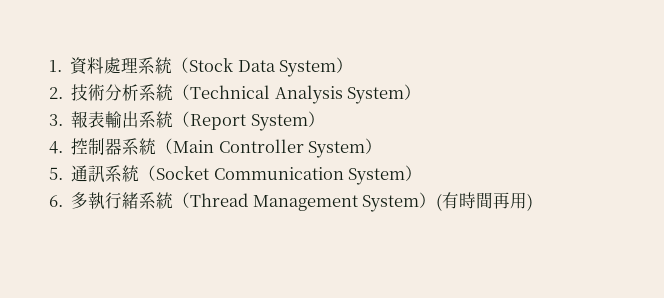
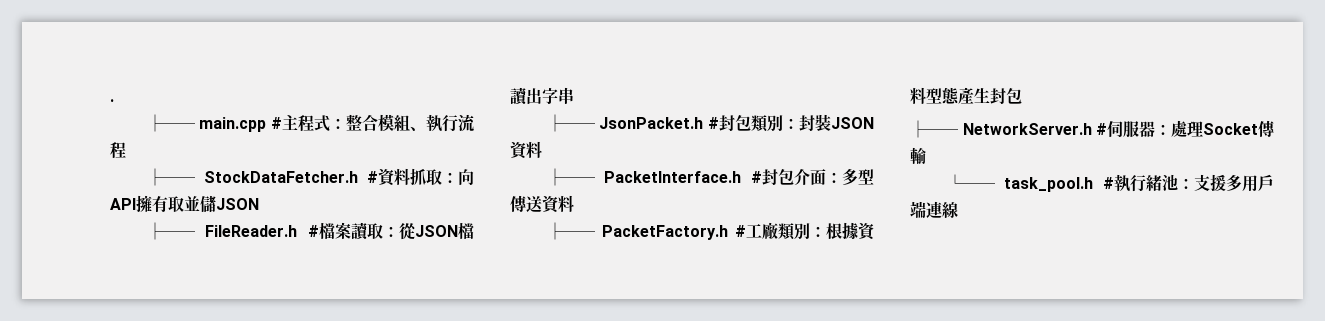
- 1.資料處理系統（Stock Data System）
- 2.技術分析系統（Technical Analysis System）
- 3.報表輸出系統（Report System）
- 4.控制器系統（Main Controller System）
- 5.通訊系統（Socket Communication System）
- 6.多執行緒系統（Thread Management System）(有時間再用)
+ .
+ ├── main.cpp #主程式：整合模組、執行流程
+ ├── StockDataFetcher.h #資料抓取：向API擁有取並儲JSON
+ ├── FileReader.h #檔案讀取：從JSON檔讀出字串
+ ├── JsonPacket.h #封包類別：封裝JSON資料
+ ├── PacketInterface.h #封包介面：多型傳送資料
+ ├── PacketFactory.h #工廠類別：根據資料型態產生封包
+ ├── NetworkServer.h #伺服器：處理Socket傳輸
+ └── task_pool.h #執行緒池：支援多用戶端連線

